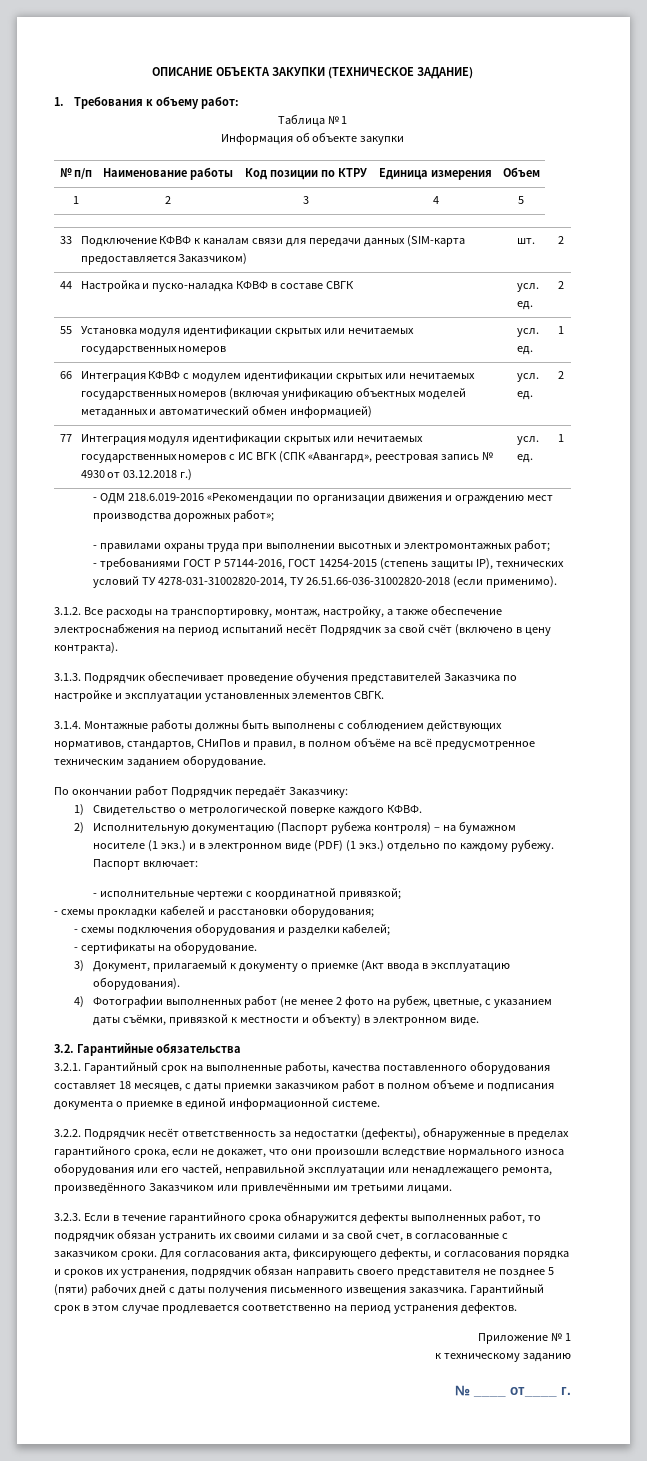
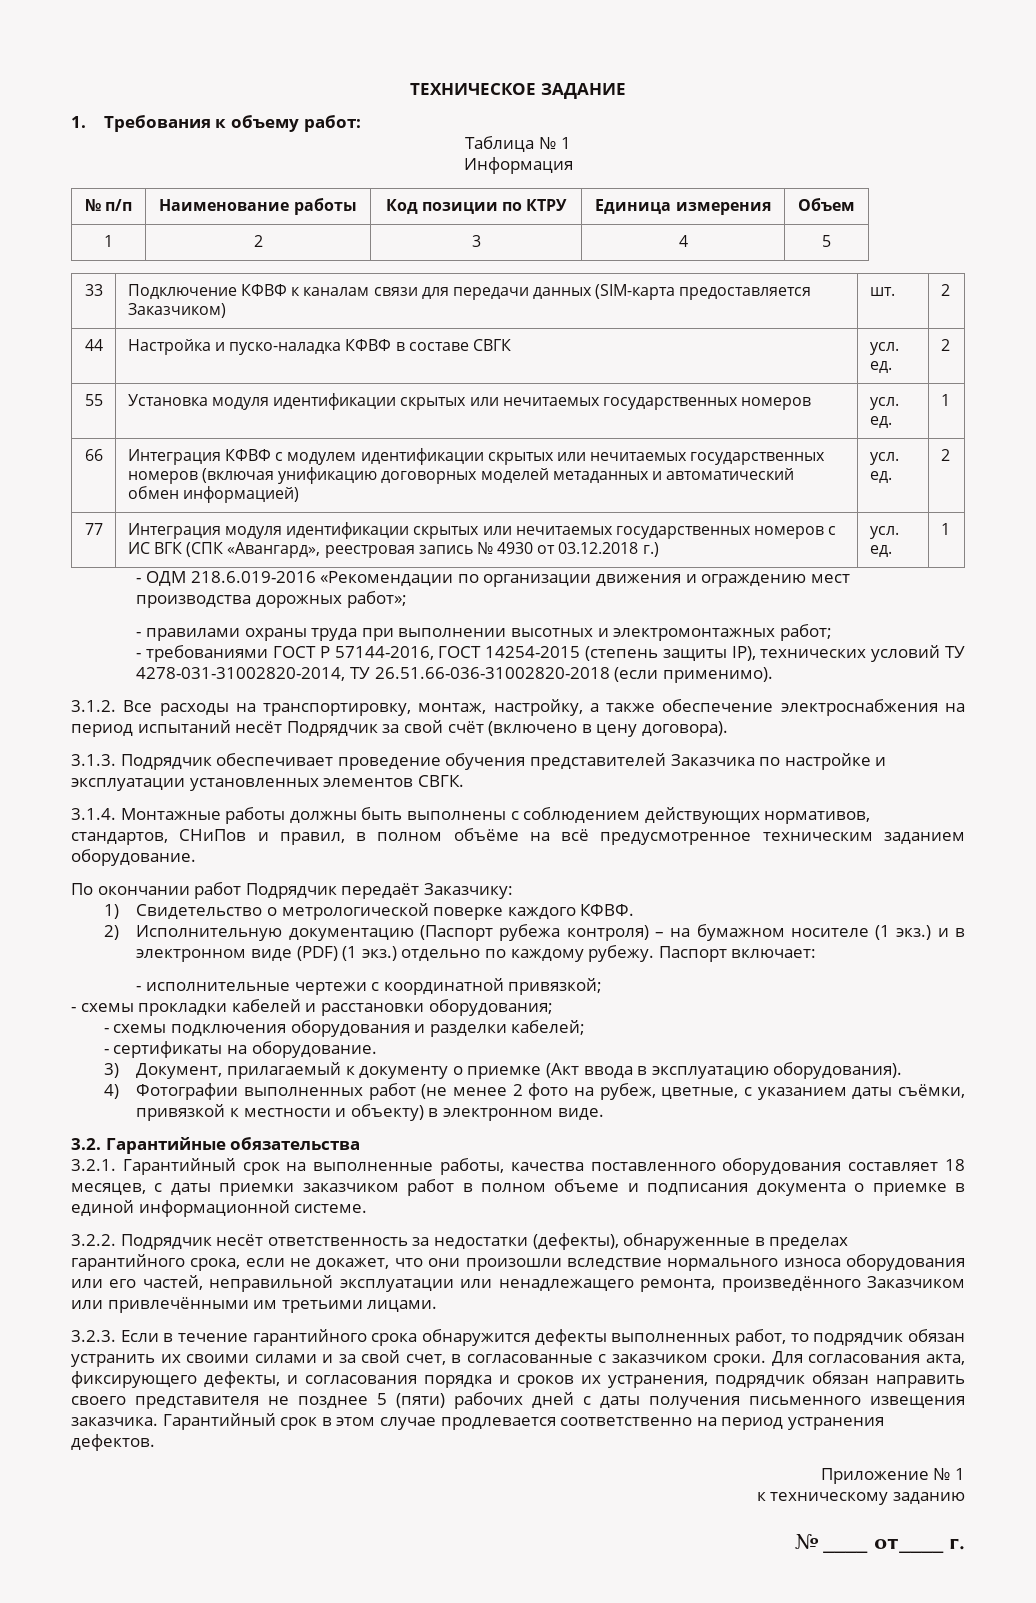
- ОПИСАНИЕ ОБЪЕКТА ЗАКУПКИ (ТЕХНИЧЕСКОЕ ЗАДАНИЕ)
+ ТЕХНИЧЕСКОЕ ЗАДАНИЕ
- Информация об объекте закупки
+ Информация
- 66 | Интеграция КФВФ с модулем идентификации скрытых или нечитаемых государственных номеров (включая унификацию объектных моделей метаданных и автоматический обмен информацией) | усл. ед. | 2
+ 66 | Интеграция КФВФ с модулем идентификации скрытых или нечитаемых государственных номеров (включая унификацию договорных моделей метаданных и автоматический обмен информацией) | усл. ед. | 2
- 3.1.2. Все расходы на транспортировку, монтаж, настройку, а также обеспечение электроснабжения на период испытаний несёт Подрядчик за свой счёт (включено в цену контракта).
+ 3.1.2. Все расходы на транспортировку, монтаж, настройку, а также обеспечение электроснабжения на период испытаний несёт Подрядчик за свой счёт (включено в цену договора).

